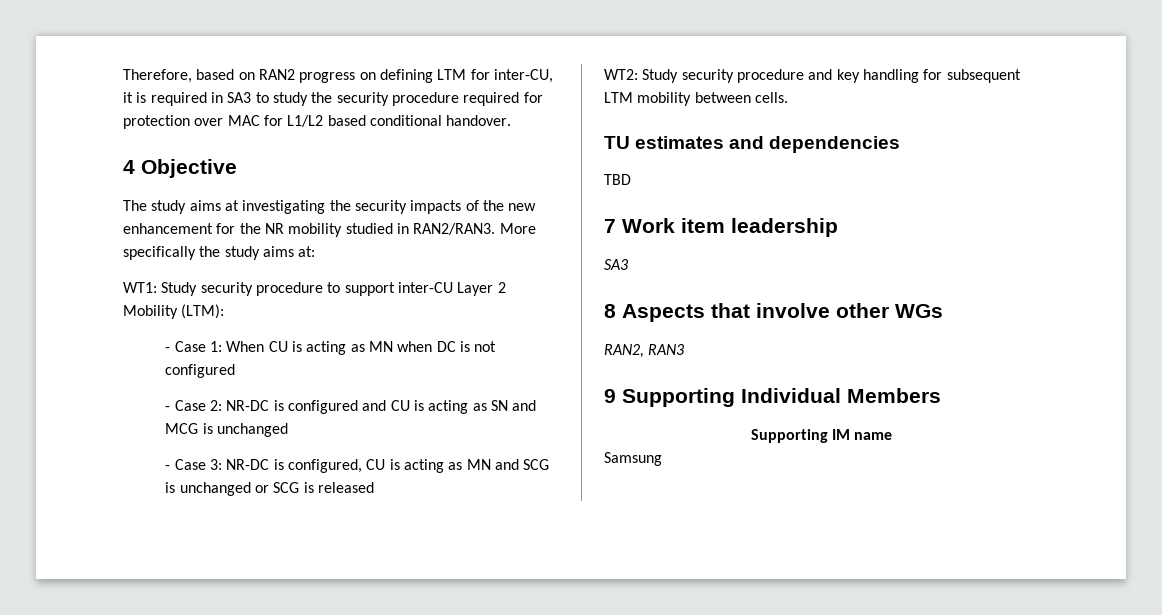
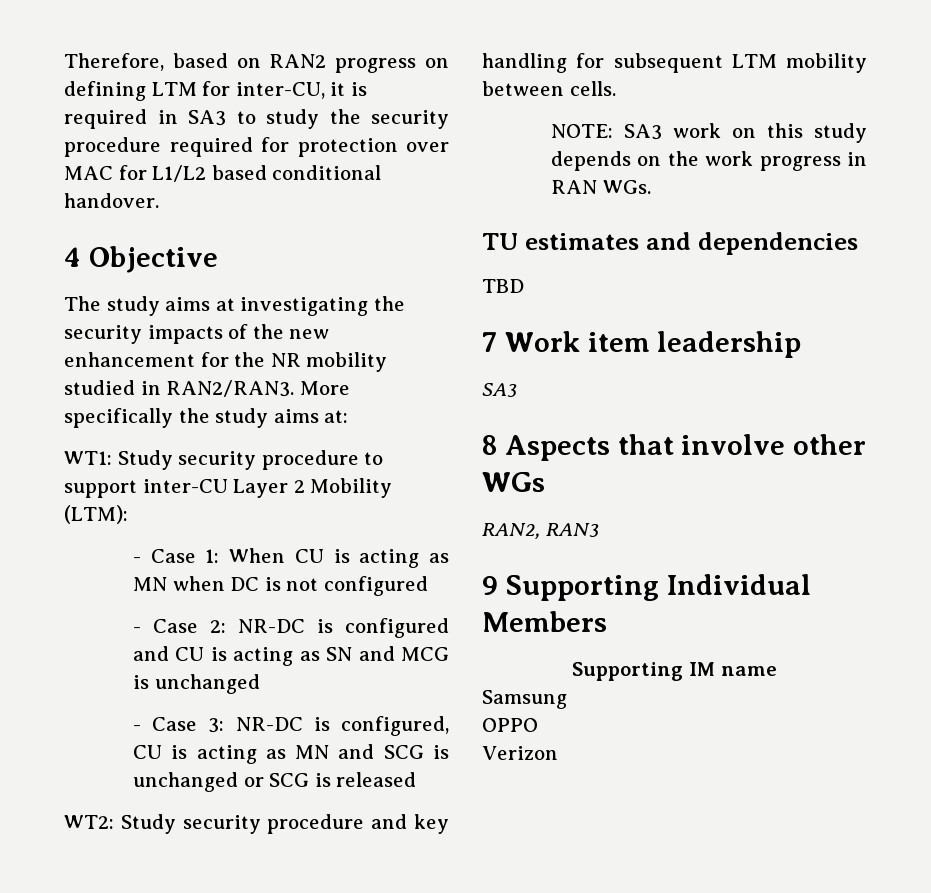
+ NOTE: SA3 work on this study depends on the work progress in RAN WGs.
+ OPPO
+ Verizon

